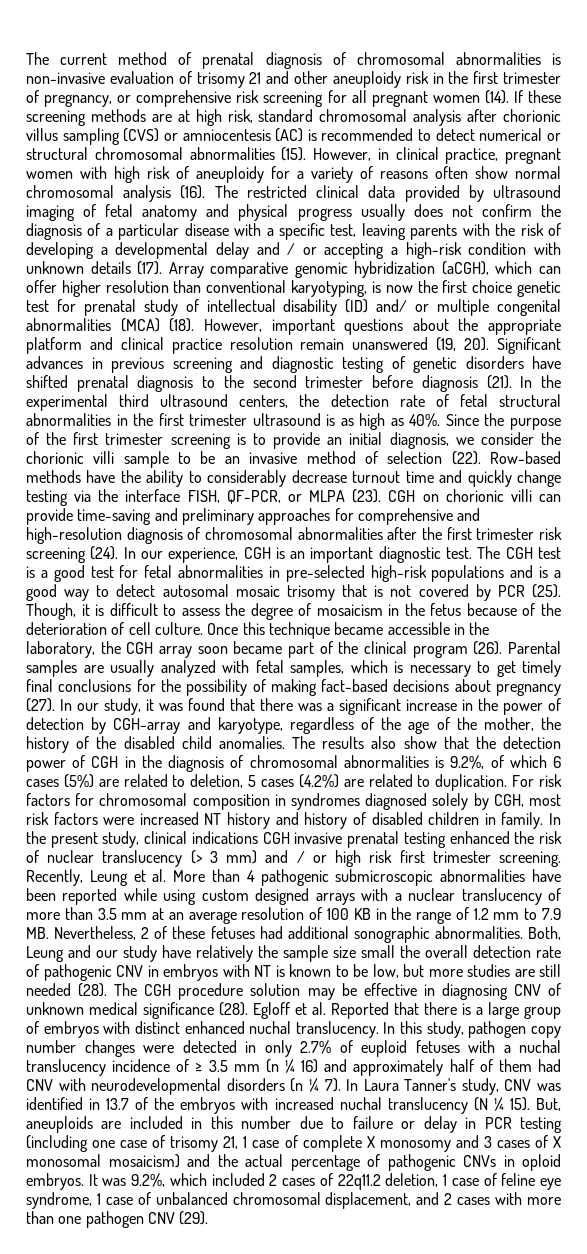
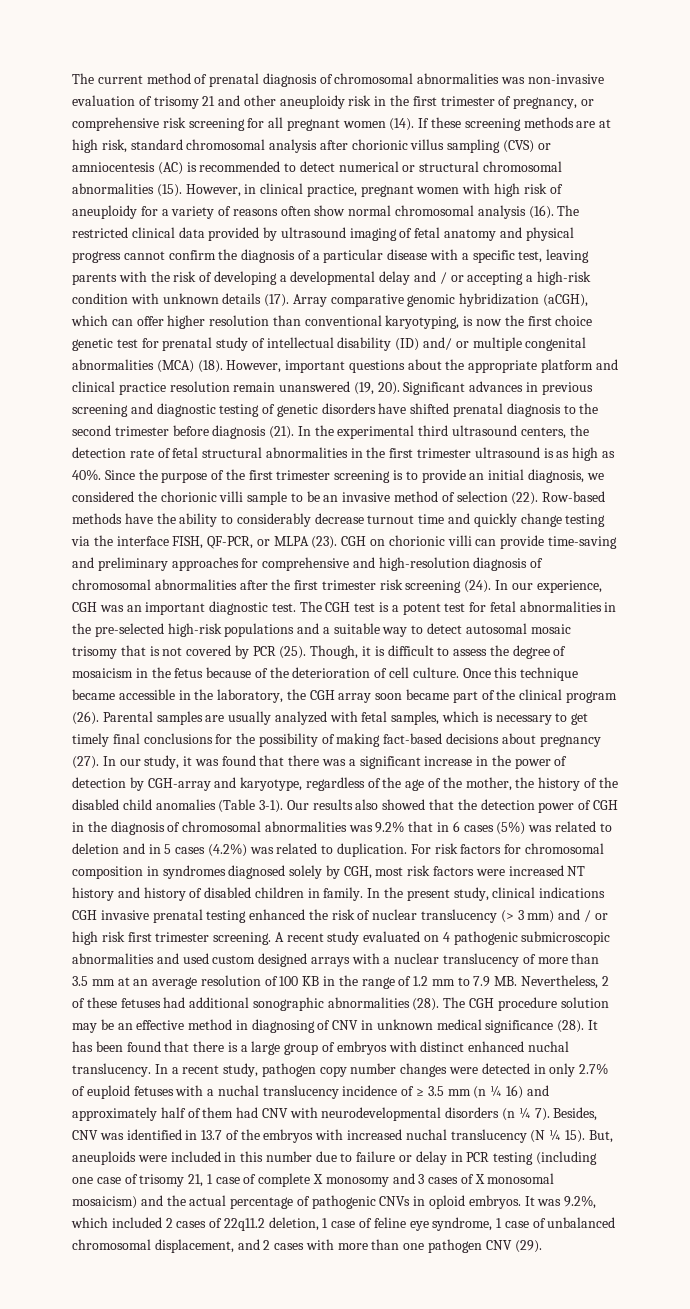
- The current method of prenatal diagnosis of chromosomal abnormalities is non-invasive evaluation of trisomy 21 and other aneuploidy risk in the first trimester of pregnancy, or comprehensive risk screening for all pregnant women (14).
+ The current method of prenatal diagnosis of chromosomal abnormalities was non-invasive evaluation of trisomy 21 and other aneuploidy risk in the first trimester of pregnancy, or comprehensive risk screening for all pregnant women (14).
- The restricted clinical data provided by ultrasound imaging of fetal anatomy and physical progress usually does not confirm the diagnosis of a particular disease with a specific test, leaving parents with the risk of developing a developmental delay and / or accepting a high-risk condition with unknown details (17).
+ The restricted clinical data provided by ultrasound imaging of fetal anatomy and physical progress cannot confirm the diagnosis of a particular disease with a specific test, leaving parents with the risk of developing a developmental delay and / or accepting a high-risk condition with unknown details (17).
- Since the purpose of the first trimester screening is to provide an initial diagnosis, we consider the chorionic villi sample to be an invasive method of selection (22).
+ Since the purpose of the first trimester screening is to provide an initial diagnosis, we considered the chorionic villi sample to be an invasive method of selection (22).
- In our experience, CGH is an important diagnostic test.
+ In our experience, CGH was an important diagnostic test.
- The CGH test is a good test for fetal abnormalities in pre-selected high-risk populations and is a good way to detect autosomal mosaic trisomy that is not covered by PCR (25).
+ The CGH test is a potent test for fetal abnormalities in the pre-selected high-risk populations and a suitable way to detect autosomal mosaic trisomy that is not covered by PCR (25).
- In our study, it was found that there was a significant increase in the power of detection by CGH-array and karyotype, regardless of the age of the mother, the history of the disabled child anomalies. The results also show that the detection power of CGH in the diagnosis of chromosomal abnormalities is 9.2%, of which 6 cases (5%) are related to deletion, 5 cases (4.2%) are related to duplication.
+ In our study, it was found that there was a significant increase in the power of detection by CGH-array and karyotype, regardless of the age of the mother, the history of the disabled child anomalies (Table 3-1). Our results also showed that the detection power of CGH in the diagnosis of chromosomal abnormalities was 9.2% that in 6 cases (5%) was related to deletion and in 5 cases (4.2%) was related to duplication.
- Recently, Leung et al. More than 4 pathogenic submicroscopic abnormalities have been reported while using custom designed arrays with a nuclear translucency of more than 3.5 mm at an average resolution of 100 KB in the range of 1.2 mm to 7.9 MB. Nevertheless, 2 of these fetuses had additional sonographic abnormalities. Both, Leung and our study have relatively the sample size small the overall detection rate of pathogenic CNV in embryos with NT is known to be low, but more studies are still needed (28).
+ A recent study evaluated on 4 pathogenic submicroscopic abnormalities and used custom designed arrays with a nuclear translucency of more than 3.5 mm at an average resolution of 100 KB in the range of 1.2 mm to 7.9 MB. Nevertheless, 2 of these fetuses had additional sonographic abnormalities (28).
- The CGH procedure solution may be effective in diagnosing CNV of unknown medical significance (28). Egloff et al. Reported that there is a large group of embryos with distinct enhanced nuchal translucency.
+ The CGH procedure solution may be an effective method in diagnosing of CNV in unknown medical significance (28). It has been found that there is a large group of embryos with distinct enhanced nuchal translucency.
- In this study, pathogen copy number changes were detected in only 2.7% of euploid fetuses with a nuchal translucency incidence of ≥ 3.5 mm (n ¼ 16) and approximately half of them had CNV with neurodevelopmental disorders (n ¼ 7).
+ In a recent study, pathogen copy number changes were detected in only 2.7% of euploid fetuses with a nuchal translucency incidence of ≥ 3.5 mm (n ¼ 16) and approximately half of them had CNV with neurodevelopmental disorders (n ¼ 7).
- In Laura Tanner's study, CNV was identified in 13.7 of the embryos with increased nuchal translucency (N ¼ 15).
+ Besides, CNV was identified in 13.7 of the embryos with increased nuchal translucency (N ¼ 15).
- But, aneuploids are included in this number due to failure or delay in PCR testing (including one case of trisomy 21, 1 case of complete X monosomy and 3 cases of X monosomal mosaicism) and the actual percentage of pathogenic CNVs in oploid embryos.
+ But, aneuploids were included in this number due to failure or delay in PCR testing (including one case of trisomy 21, 1 case of complete X monosomy and 3 cases of X monosomal mosaicism) and the actual percentage of pathogenic CNVs in oploid embryos.

